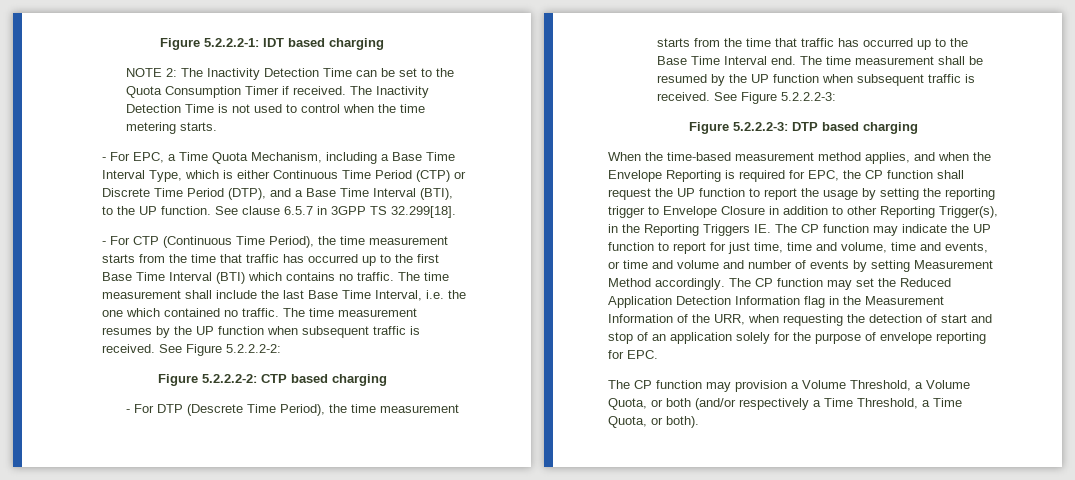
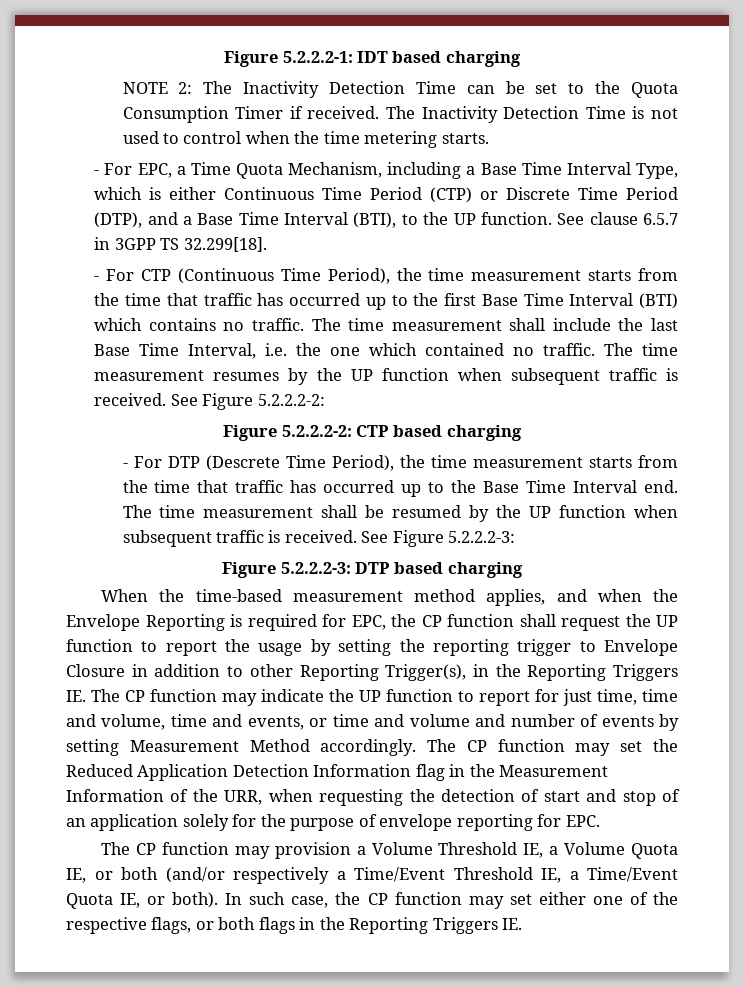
- The CP function may provision a Volume Threshold, a Volume Quota, or both (and/or respectively a Time Threshold, a Time Quota, or both).
+ The CP function may provision a Volume Threshold IE, a Volume Quota IE, or both (and/or respectively a Time/Event Threshold IE, a Time/Event Quota IE, or both). In such case, the CP function may set either one of the respective flags, or both flags in the Reporting Triggers IE.

